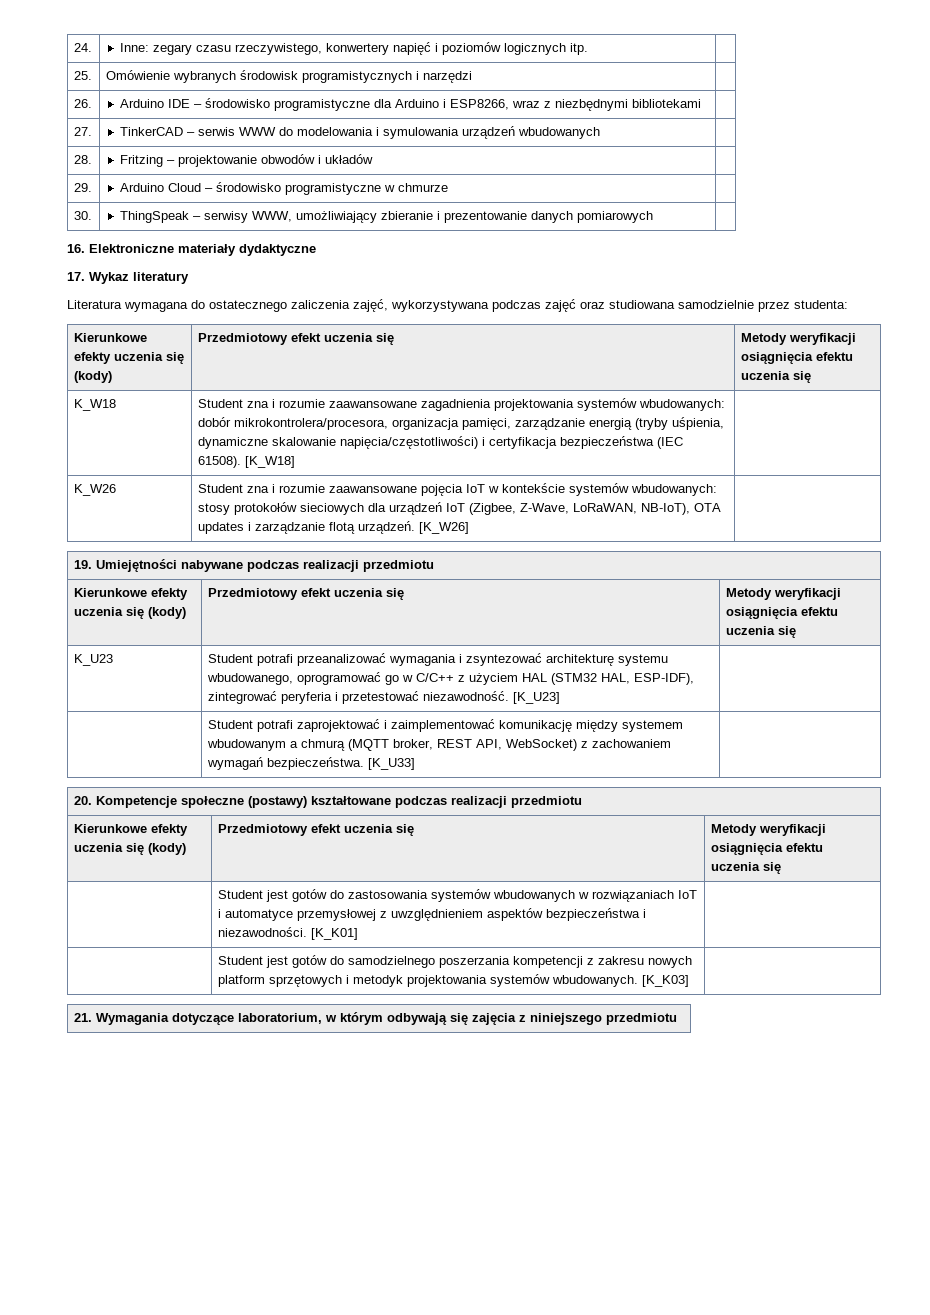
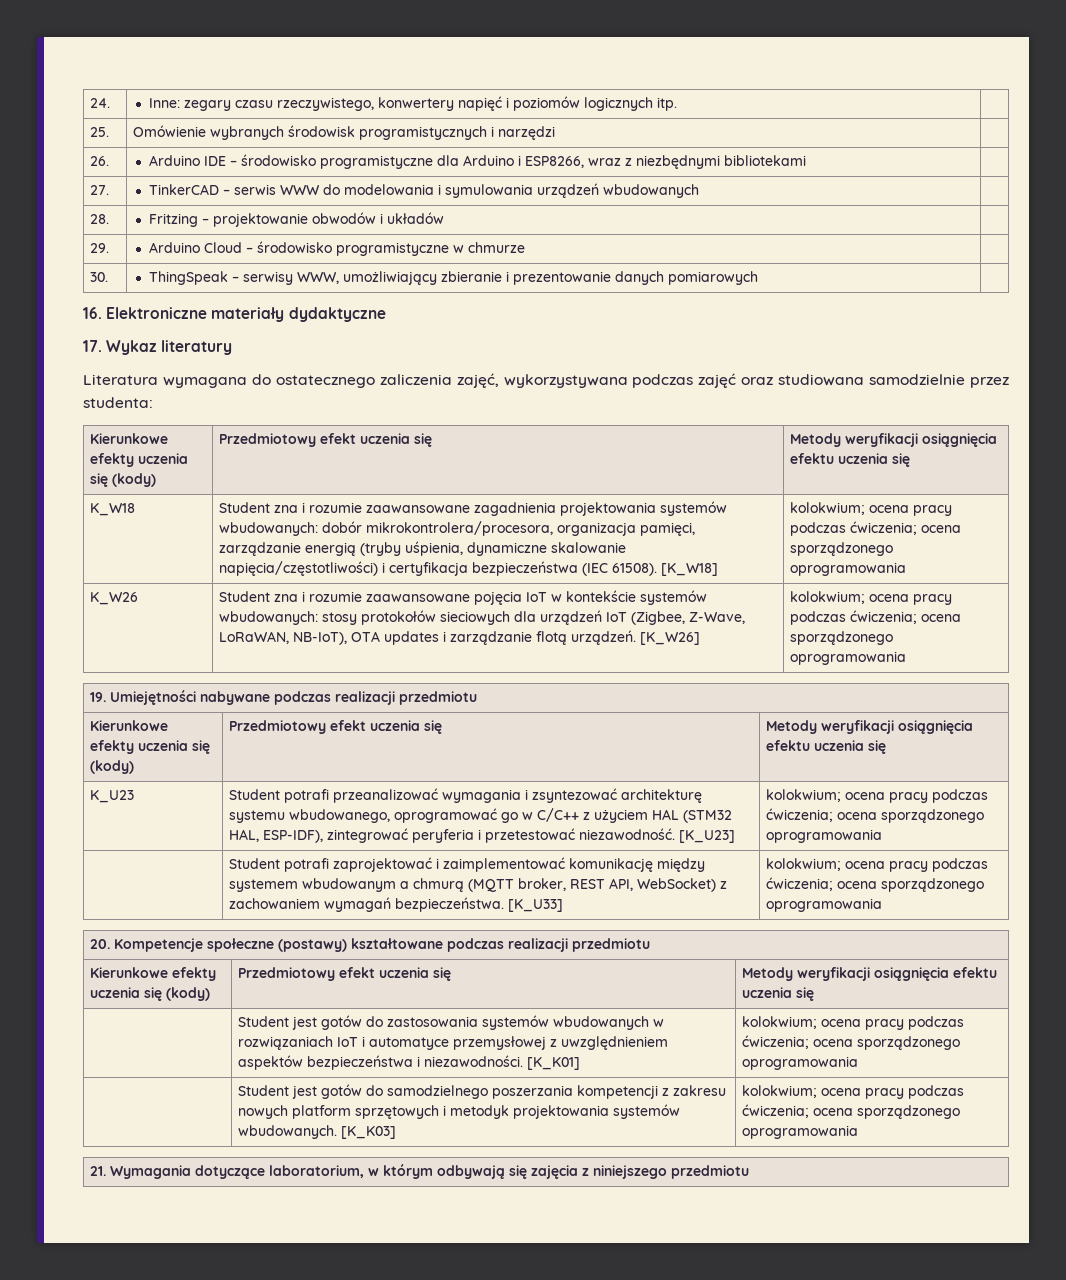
- K_W18 | Student zna i rozumie zaawansowane zagadnienia projektowania systemów wbudowanych: dobór mikrokontrolera/procesora, organizacja pamięci, zarządzanie energią (tryby uśpienia, dynamiczne skalowanie napięcia/częstotliwości) i certyfikacja bezpieczeństwa (IEC 61508). [K_W18] |
+ K_W18 | Student zna i rozumie zaawansowane zagadnienia projektowania systemów wbudowanych: dobór mikrokontrolera/procesora, organizacja pamięci, zarządzanie energią (tryby uśpienia, dynamiczne skalowanie napięcia/częstotliwości) i certyfikacja bezpieczeństwa (IEC 61508). [K_W18] | kolokwium; ocena pracy podczas ćwiczenia; ocena sporządzonego oprogramowania
- K_W26 | Student zna i rozumie zaawansowane pojęcia IoT w kontekście systemów wbudowanych: stosy protokołów sieciowych dla urządzeń IoT (Zigbee, Z-Wave, LoRaWAN, NB-IoT), OTA updates i zarządzanie flotą urządzeń. [K_W26] |
+ K_W26 | Student zna i rozumie zaawansowane pojęcia IoT w kontekście systemów wbudowanych: stosy protokołów sieciowych dla urządzeń IoT (Zigbee, Z-Wave, LoRaWAN, NB-IoT), OTA updates i zarządzanie flotą urządzeń. [K_W26] | kolokwium; ocena pracy podczas ćwiczenia; ocena sporządzonego oprogramowania
- K_U23 | Student potrafi przeanalizować wymagania i zsyntezować architekturę systemu wbudowanego, oprogramować go w C/C++ z użyciem HAL (STM32 HAL, ESP-IDF), zintegrować peryferia i przetestować niezawodność. [K_U23] |
+ K_U23 | Student potrafi przeanalizować wymagania i zsyntezować architekturę systemu wbudowanego, oprogramować go w C/C++ z użyciem HAL (STM32 HAL, ESP-IDF), zintegrować peryferia i przetestować niezawodność. [K_U23] | kolokwium; ocena pracy podczas ćwiczenia; ocena sporządzonego oprogramowania
- | Student potrafi zaprojektować i zaimplementować komunikację między systemem wbudowanym a chmurą (MQTT broker, REST API, WebSocket) z zachowaniem wymagań bezpieczeństwa. [K_U33] |
+ | Student potrafi zaprojektować i zaimplementować komunikację między systemem wbudowanym a chmurą (MQTT broker, REST API, WebSocket) z zachowaniem wymagań bezpieczeństwa. [K_U33] | kolokwium; ocena pracy podczas ćwiczenia; ocena sporządzonego oprogramowania
- | Student jest gotów do zastosowania systemów wbudowanych w rozwiązaniach IoT i automatyce przemysłowej z uwzględnieniem aspektów bezpieczeństwa i niezawodności. [K_K01] |
+ | Student jest gotów do zastosowania systemów wbudowanych w rozwiązaniach IoT i automatyce przemysłowej z uwzględnieniem aspektów bezpieczeństwa i niezawodności. [K_K01] | kolokwium; ocena pracy podczas ćwiczenia; ocena sporządzonego oprogramowania
- | Student jest gotów do samodzielnego poszerzania kompetencji z zakresu nowych platform sprzętowych i metodyk projektowania systemów wbudowanych. [K_K03] |
+ | Student jest gotów do samodzielnego poszerzania kompetencji z zakresu nowych platform sprzętowych i metodyk projektowania systemów wbudowanych. [K_K03] | kolokwium; ocena pracy podczas ćwiczenia; ocena sporządzonego oprogramowania

